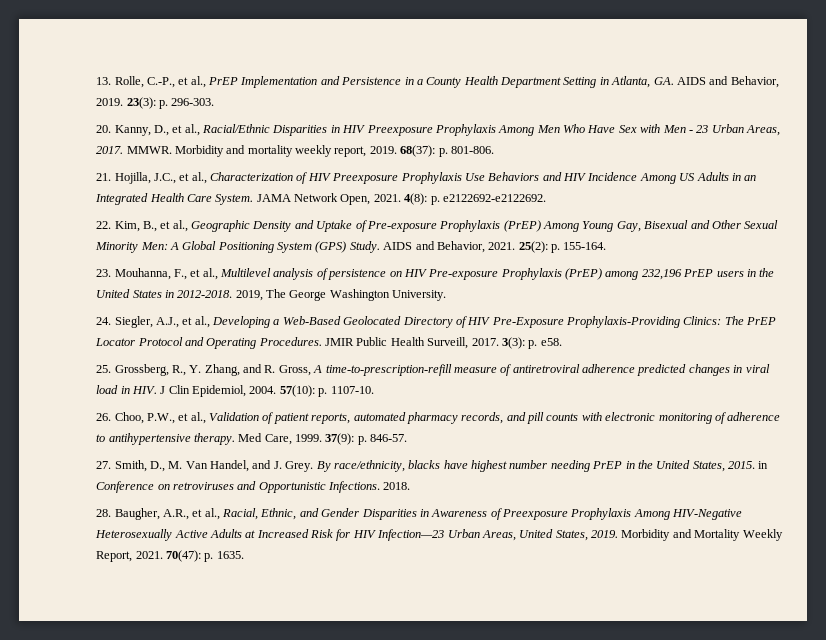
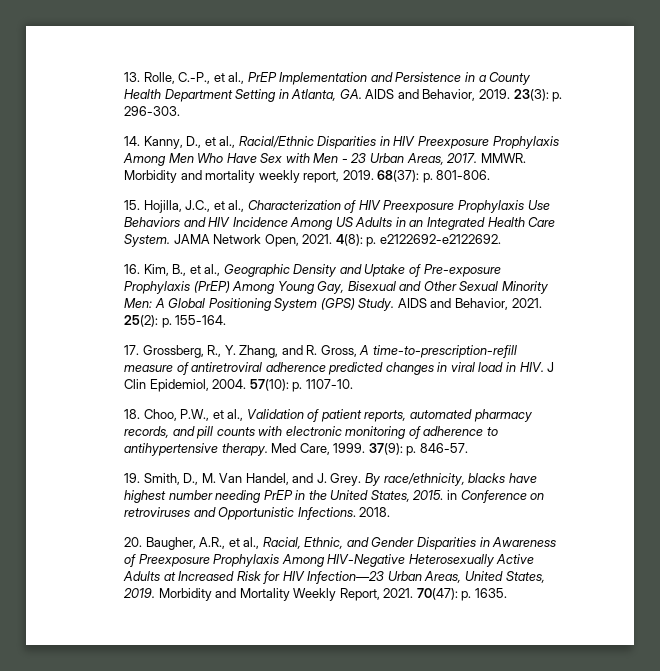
- 20. Kanny, D., et al., Racial/Ethnic Disparities in HIV Preexposure Prophylaxis Among Men Who Have Sex with Men - 23 Urban Areas, 2017.
+ 14. Kanny, D., et al., Racial/Ethnic Disparities in HIV Preexposure Prophylaxis Among Men Who Have Sex with Men - 23 Urban Areas, 2017.
- 21. Hojilla, J.C., et al., Characterization of HIV Preexposure Prophylaxis Use Behaviors and HIV Incidence Among US Adults in an Integrated Health Care System.
+ 15. Hojilla, J.C., et al., Characterization of HIV Preexposure Prophylaxis Use Behaviors and HIV Incidence Among US Adults in an Integrated Health Care System.
- 22. Kim, B., et al., Geographic Density and Uptake of Pre-exposure Prophylaxis (PrEP) Among Young Gay, Bisexual and Other Sexual Minority Men: A Global Positioning System (GPS) Study.
+ 16. Kim, B., et al., Geographic Density and Uptake of Pre-exposure Prophylaxis (PrEP) Among Young Gay, Bisexual and Other Sexual Minority Men: A Global Positioning System (GPS) Study.
- 23. Mouhanna, F., et al., Multilevel analysis of persistence on HIV Pre-exposure Prophylaxis (PrEP) among 232,196 PrEP users in the United States in 2012-2018. 2019, The George Washington University.
- 24. Siegler, A.J., et al., Developing a Web-Based Geolocated Directory of HIV Pre-Exposure Prophylaxis-Providing Clinics: The PrEP Locator Protocol and Operating Procedures. JMIR Public Health Surveill, 2017. 3(3): p. e58.
- 25. Grossberg, R., Y. Zhang, and R. Gross, A time-to-prescription-refill measure of antiretroviral adherence predicted changes in viral load in HIV. J Clin Epidemiol, 2004.
+ 17. Grossberg, R., Y. Zhang, and R. Gross, A time-to-prescription-refill measure of antiretroviral adherence predicted changes in viral load in HIV. J Clin Epidemiol, 2004.
- 26. Choo, P.W., et al., Validation of patient reports, automated pharmacy records, and pill counts with electronic monitoring of adherence to antihypertensive therapy.
+ 18. Choo, P.W., et al., Validation of patient reports, automated pharmacy records, and pill counts with electronic monitoring of adherence to antihypertensive therapy.
- 27. Smith, D., M. Van Handel, and J. Grey.
+ 19. Smith, D., M. Van Handel, and J. Grey.
- 28. Baugher, A.R., et al., Racial, Ethnic, and Gender Disparities in Awareness of Preexposure Prophylaxis Among HIV-Negative Heterosexually Active Adults at Increased Risk for HIV Infection—23 Urban Areas, United States, 2019.
+ 20. Baugher, A.R., et al., Racial, Ethnic, and Gender Disparities in Awareness of Preexposure Prophylaxis Among HIV-Negative Heterosexually Active Adults at Increased Risk for HIV Infection—23 Urban Areas, United States, 2019.

